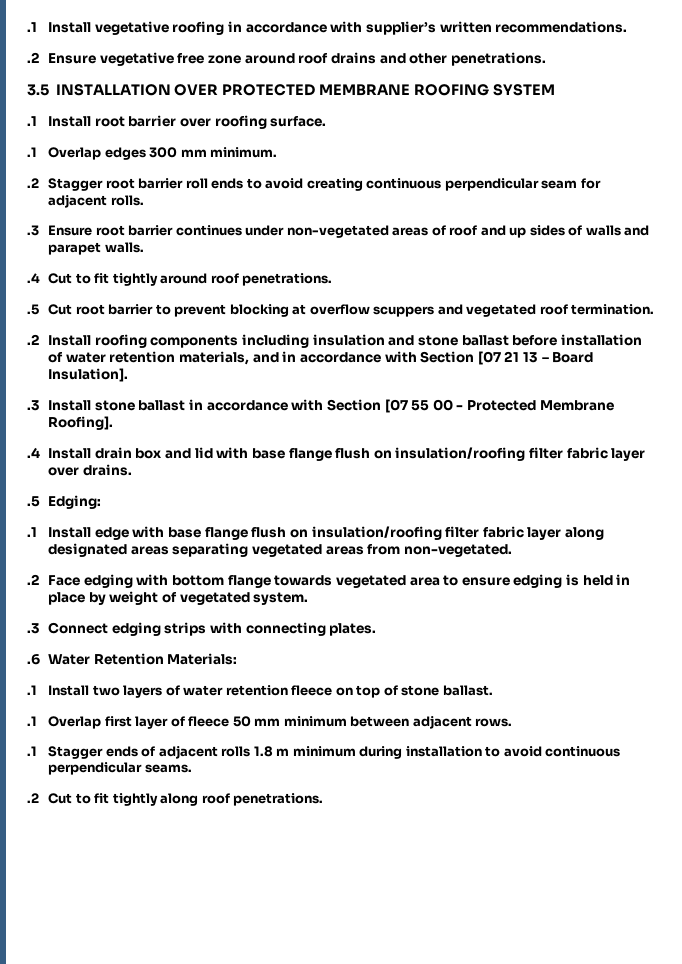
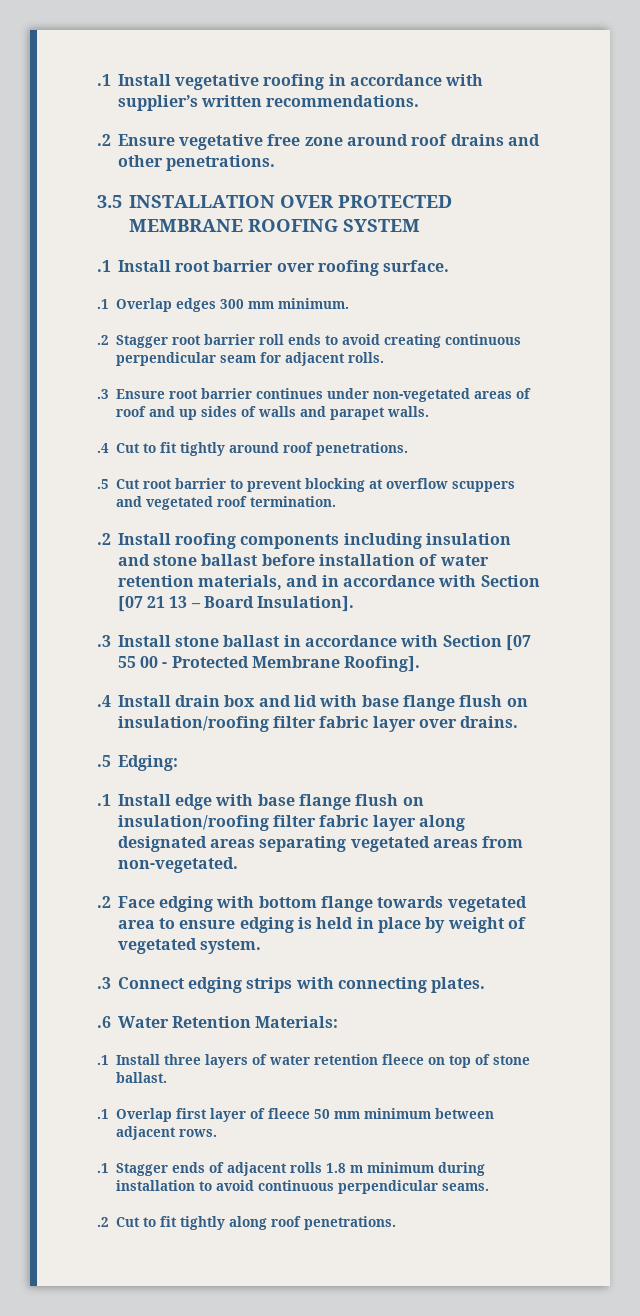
- .1 Install two layers of water retention fleece on top of stone ballast.
+ .1 Install three layers of water retention fleece on top of stone ballast.

